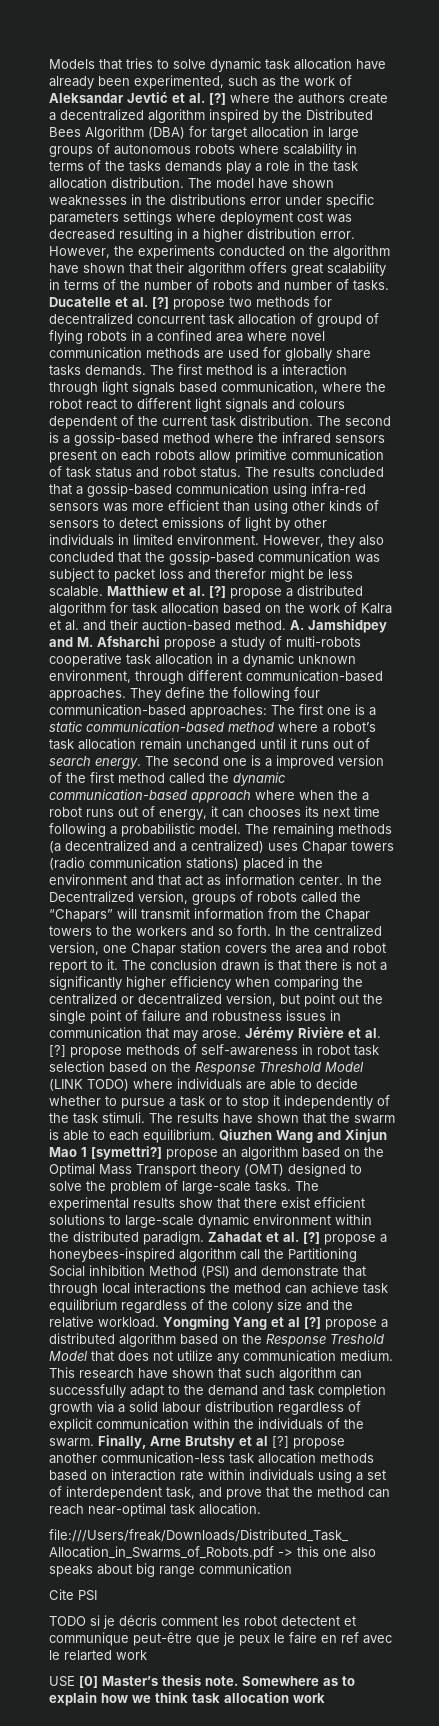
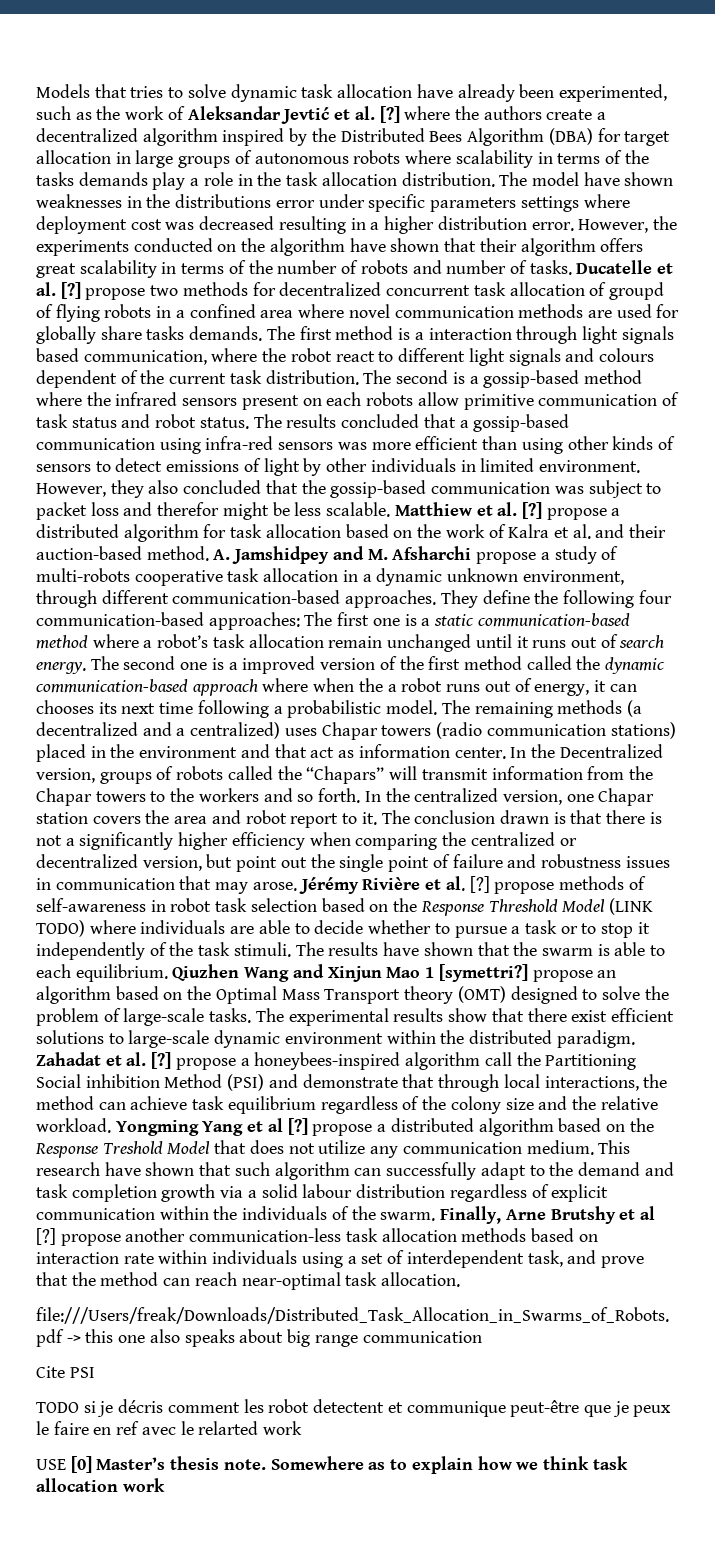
- Zahadat et al. [?] propose a honeybees-inspired algorithm call the Partitioning Social inhibition Method (PSI) and demonstrate that through local interactions the method can achieve task equilibrium regardless of the colony size and the relative workload.
+ Zahadat et al. [?] propose a honeybees-inspired algorithm call the Partitioning Social inhibition Method (PSI) and demonstrate that through local interactions, the method can achieve task equilibrium regardless of the colony size and the relative workload.

